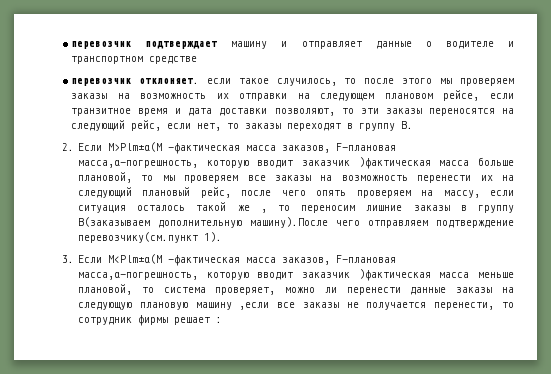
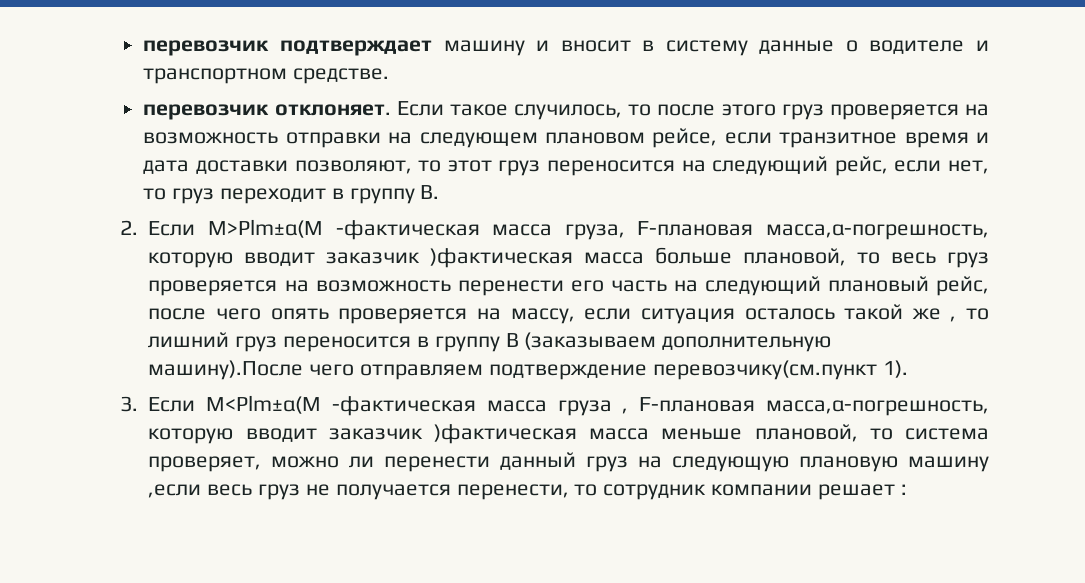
- перевозчик подтверждает машину и отправляет данные о водителе и транспортном средстве
+ перевозчик подтверждает машину и вносит в систему данные о водителе и транспортном средстве.
- перевозчик отклоняет. если такое случилось, то после этого мы проверяем заказы на возможность их отправки на следующем плановом рейсе, если транзитное время и дата доставки позволяют, то эти заказы переносятся на следующий рейс, если нет, то заказы переходят в группу В.
+ перевозчик отклоняет. Если такое случилось, то после этого груз проверяется на возможность отправки на следующем плановом рейсе, если транзитное время и дата доставки позволяют, то этот груз переносится на следующий рейс, если нет, то груз переходит в группу В.
- 2. Если M>Plm±α(M -фактическая масса заказов, F-плановая масса,α-погрешность, которую вводит заказчик )фактическая масса больше плановой, то мы проверяем все заказы на возможность перенести их на следующий плановый рейс, после чего опять проверяем на массу, если ситуация осталось такой же , то переносим лишние заказы в группу В(заказываем дополнительную машину).После чего отправляем подтверждение перевозчику(см.пункт 1).
+ 2. Если M>Plm±α(M -фактическая масса груза, F-плановая масса,α-погрешность, которую вводит заказчик )фактическая масса больше плановой, то весь груз проверяется на возможность перенести его часть на следующий плановый рейс, после чего опять проверяется на массу, если ситуация осталось такой же , то лишний груз переносится в группу В (заказываем дополнительную машину).После чего отправляем подтверждение перевозчику(см.пункт 1).
- 3. Если M<Plm±α(M -фактическая масса заказов, F-плановая масса,α-погрешность, которую вводит заказчик )фактическая масса меньше плановой, то система проверяет, можно ли перенести данные заказы на следующую плановую машину ,если все заказы не получается перенести, то сотрудник фирмы решает :
+ 3. Если M<Plm±α(M -фактическая масса груза , F-плановая масса,α-погрешность, которую вводит заказчик )фактическая масса меньше плановой, то система проверяет, можно ли перенести данный груз на следующую плановую машину ,если весь груз не получается перенести, то сотрудник компании решает :

